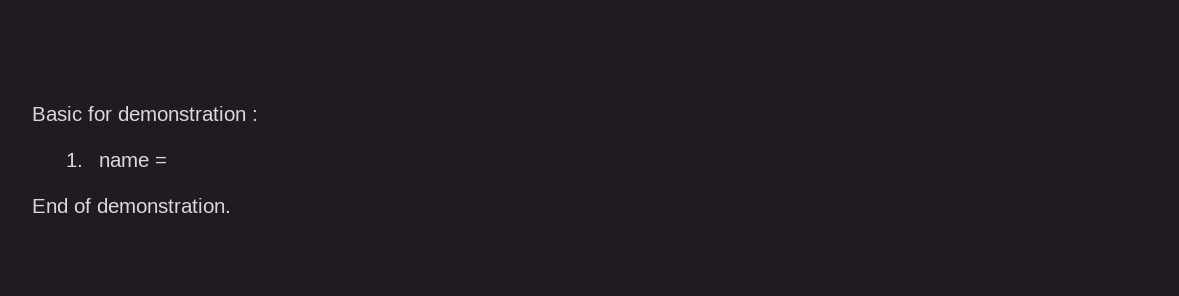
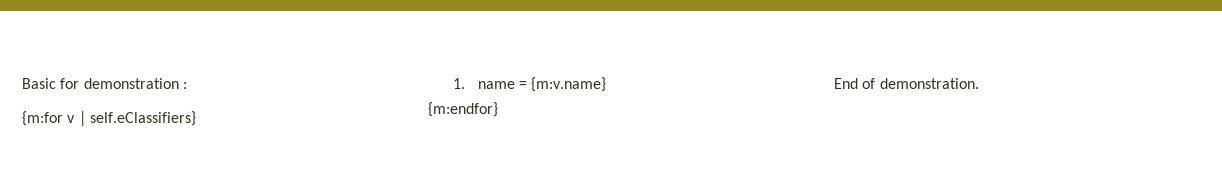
+ {m:for v | self.eClassifiers}
- 1. name =
+ 1. name = {m:v.name}
+ {m:endfor}

